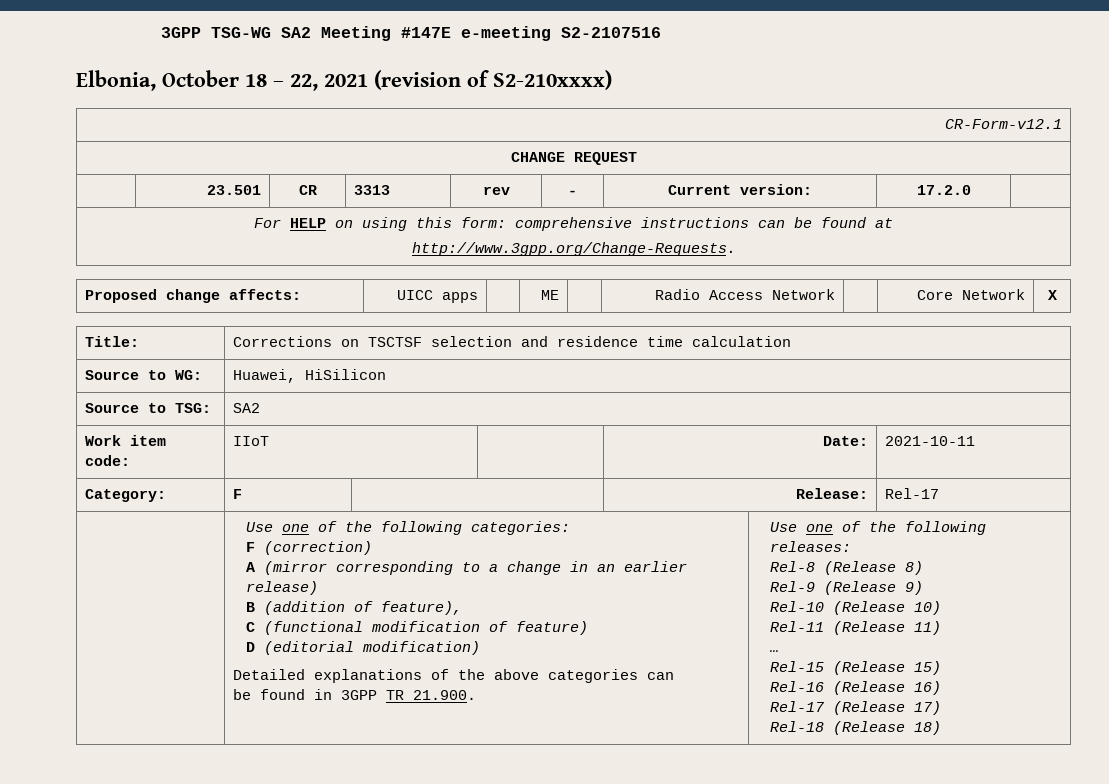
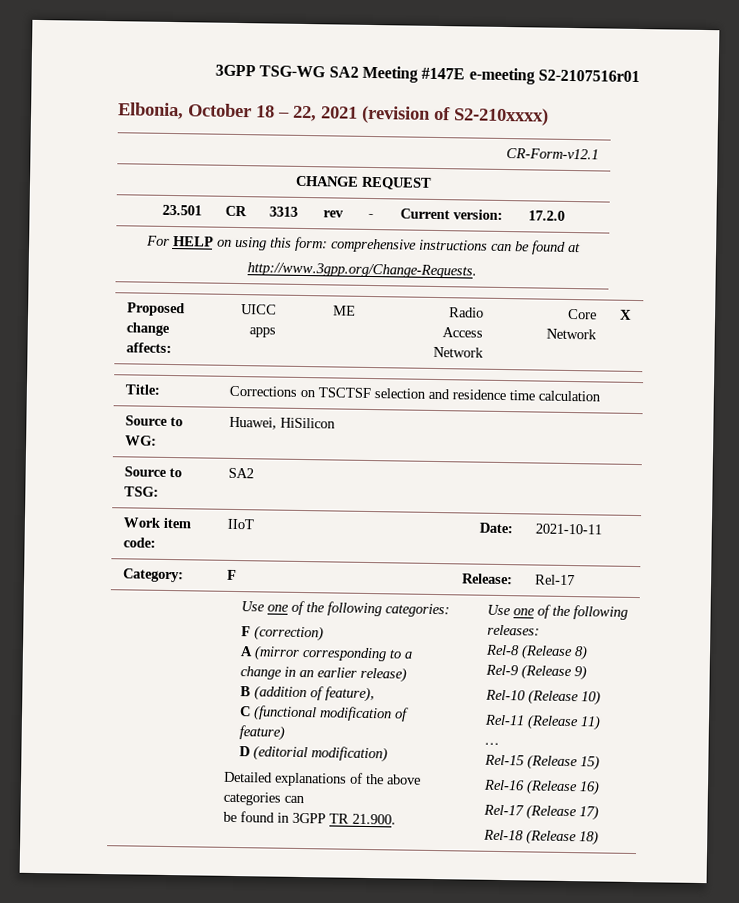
- 3GPP TSG-WG SA2 Meeting #147E e-meeting S2-2107516
+ 3GPP TSG-WG SA2 Meeting #147E e-meeting S2-2107516r01

